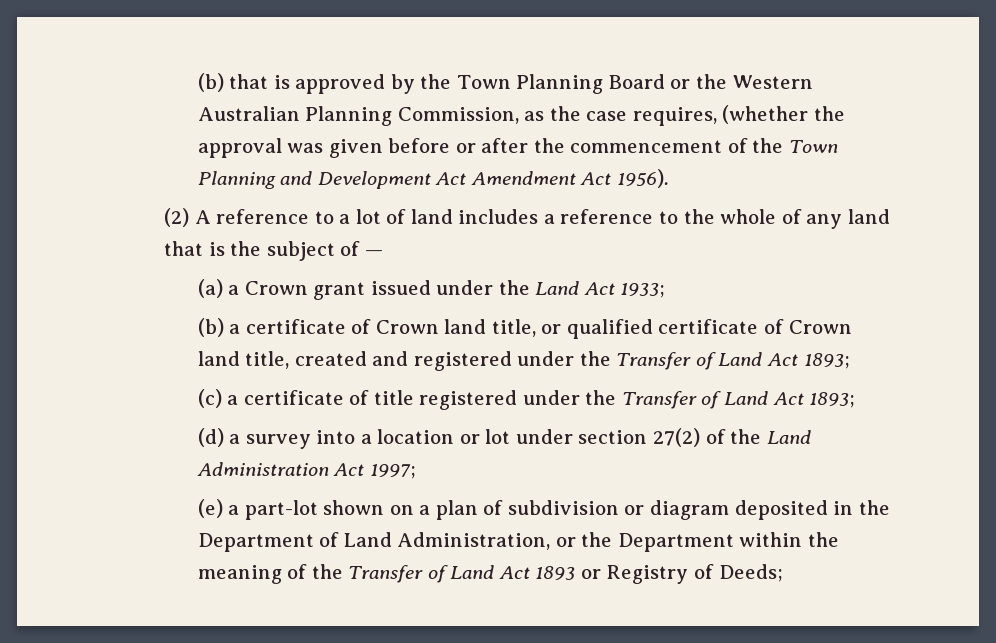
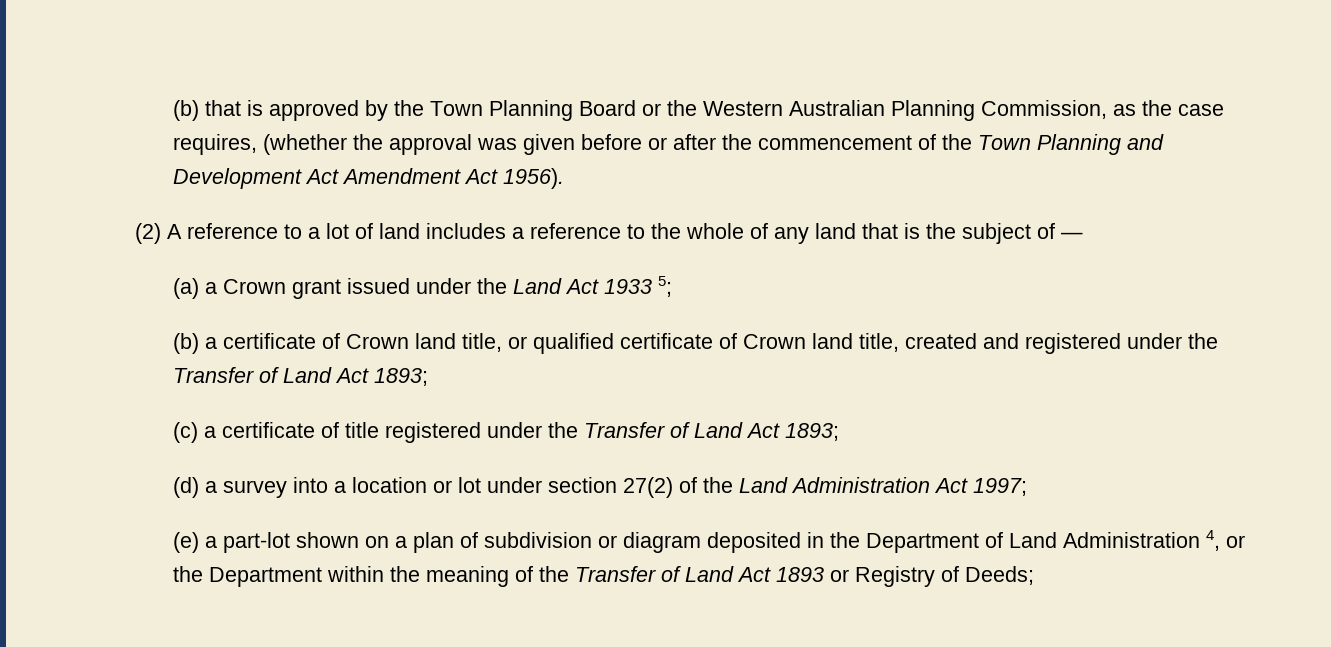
- (a) a Crown grant issued under the Land Act 1933;
+ (a) a Crown grant issued under the Land Act 1933 5;
- (e) a part-lot shown on a plan of subdivision or diagram deposited in the Department of Land Administration, or the Department within the meaning of the Transfer of Land Act 1893 or Registry of Deeds;
+ (e) a part-lot shown on a plan of subdivision or diagram deposited in the Department of Land Administration 4, or the Department within the meaning of the Transfer of Land Act 1893 or Registry of Deeds;

